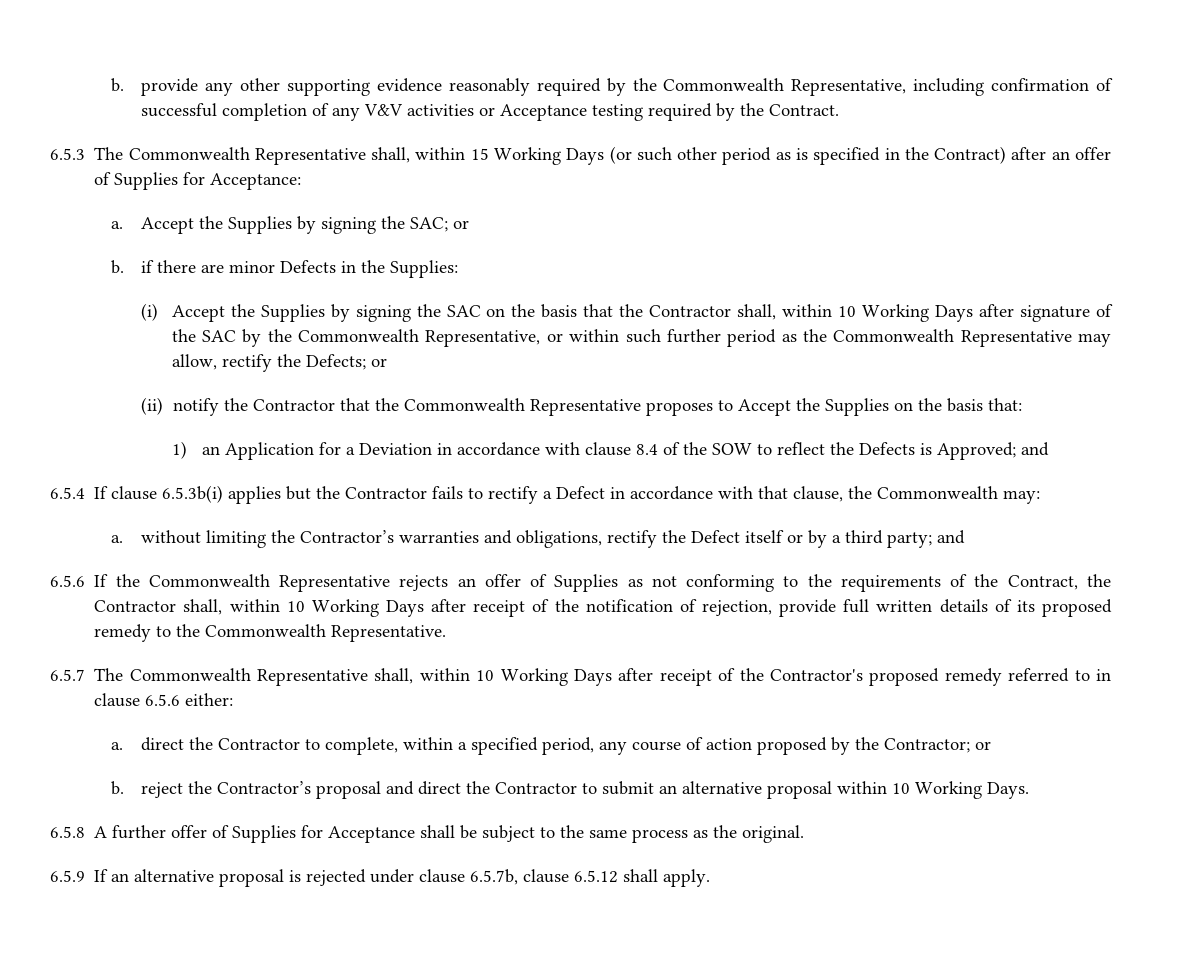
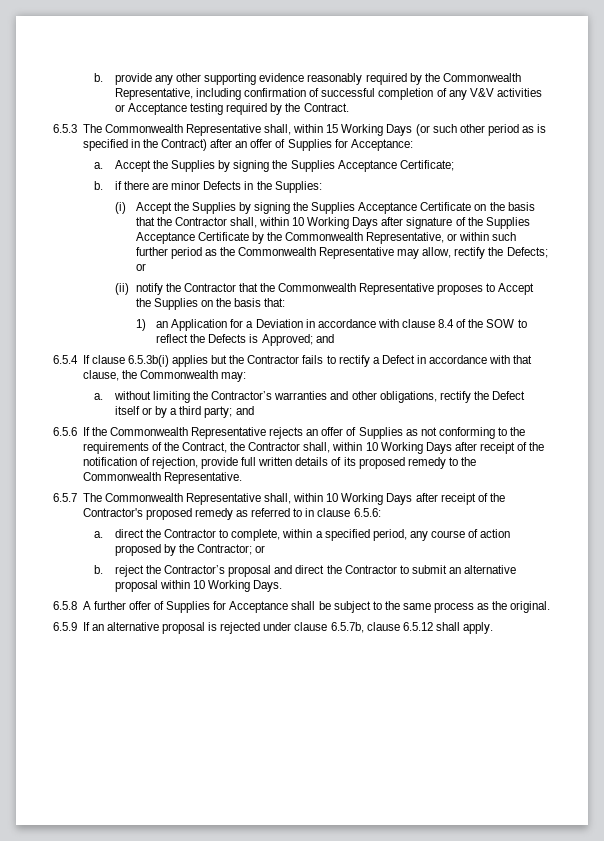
- Accept the Supplies by signing the SAC; or
+ Accept the Supplies by signing the Supplies Acceptance Certificate;
- (i) Accept the Supplies by signing the SAC on the basis that the Contractor shall, within 10 Working Days after signature of the SAC by the Commonwealth Representative, or within such further period as the Commonwealth Representative may allow, rectify the Defects; or
+ (i) Accept the Supplies by signing the Supplies Acceptance Certificate on the basis that the Contractor shall, within 10 Working Days after signature of the Supplies Acceptance Certificate by the Commonwealth Representative, or within such further period as the Commonwealth Representative may allow, rectify the Defects; or
- a. without limiting the Contractor’s warranties and obligations, rectify the Defect itself or by a third party; and
+ a. without limiting the Contractor’s warranties and other obligations, rectify the Defect itself or by a third party; and
- 6.5.7 The Commonwealth Representative shall, within 10 Working Days after receipt of the Contractor's proposed remedy referred to in clause 6.5.6 either:
+ 6.5.7 The Commonwealth Representative shall, within 10 Working Days after receipt of the Contractor's proposed remedy as referred to in clause 6.5.6:

